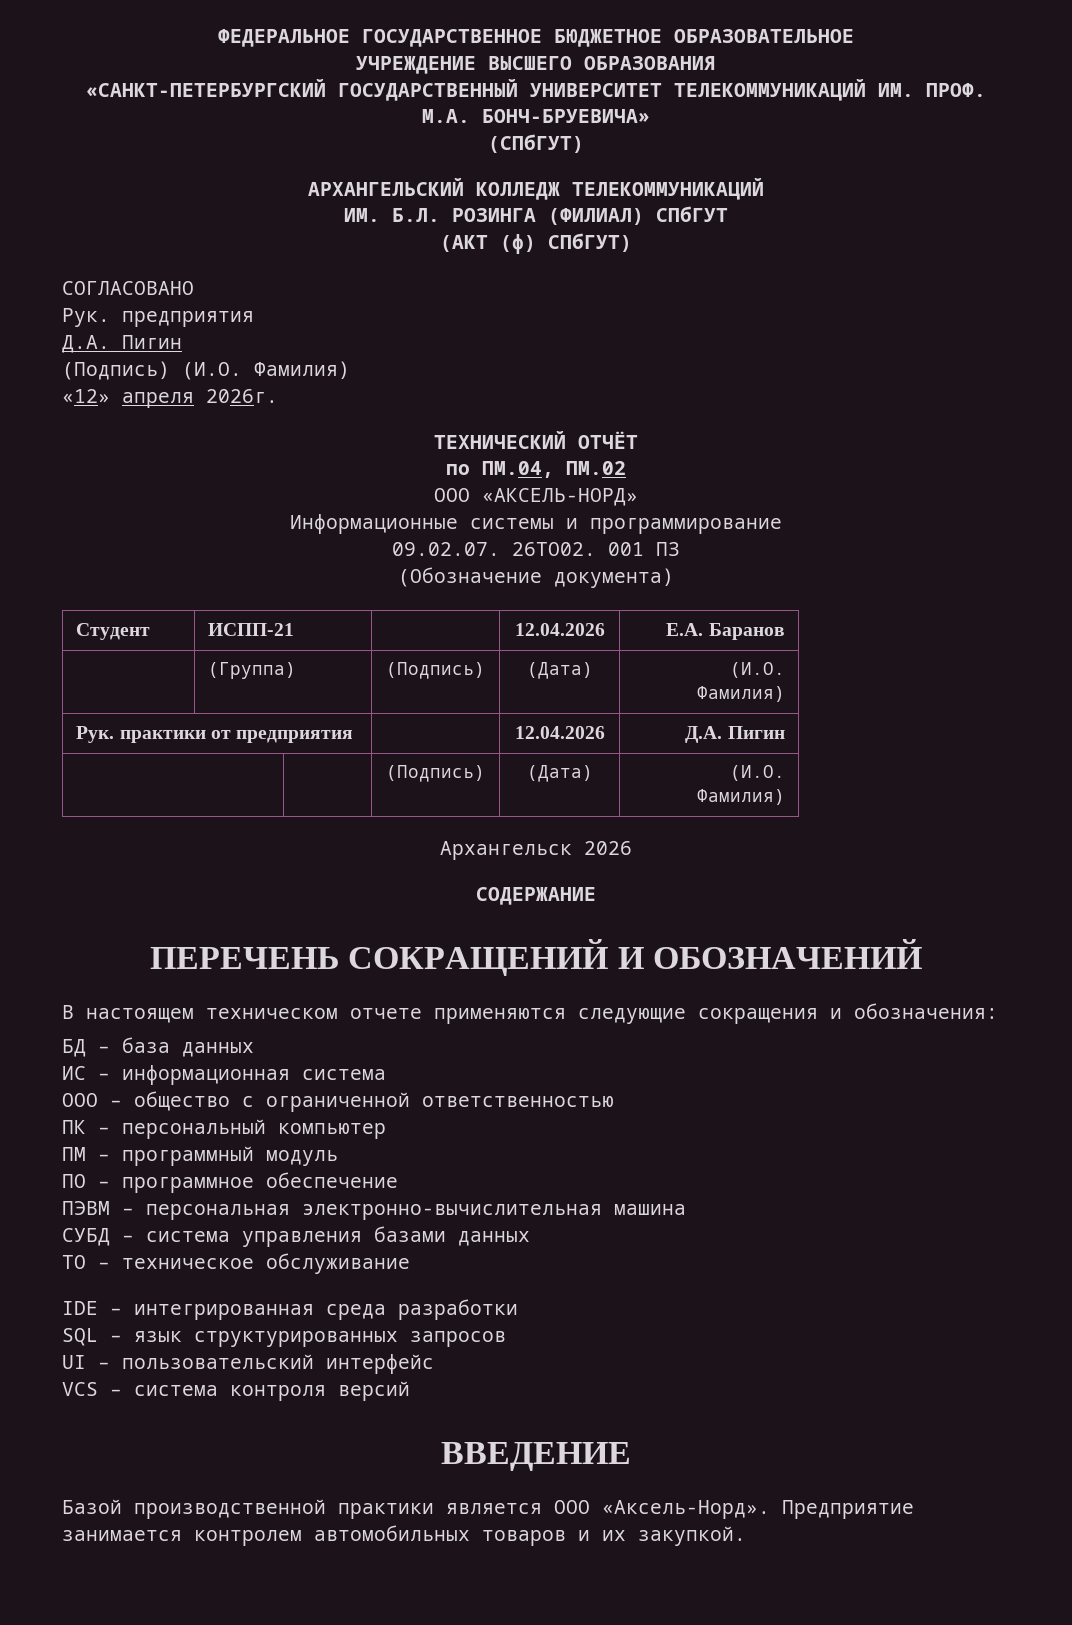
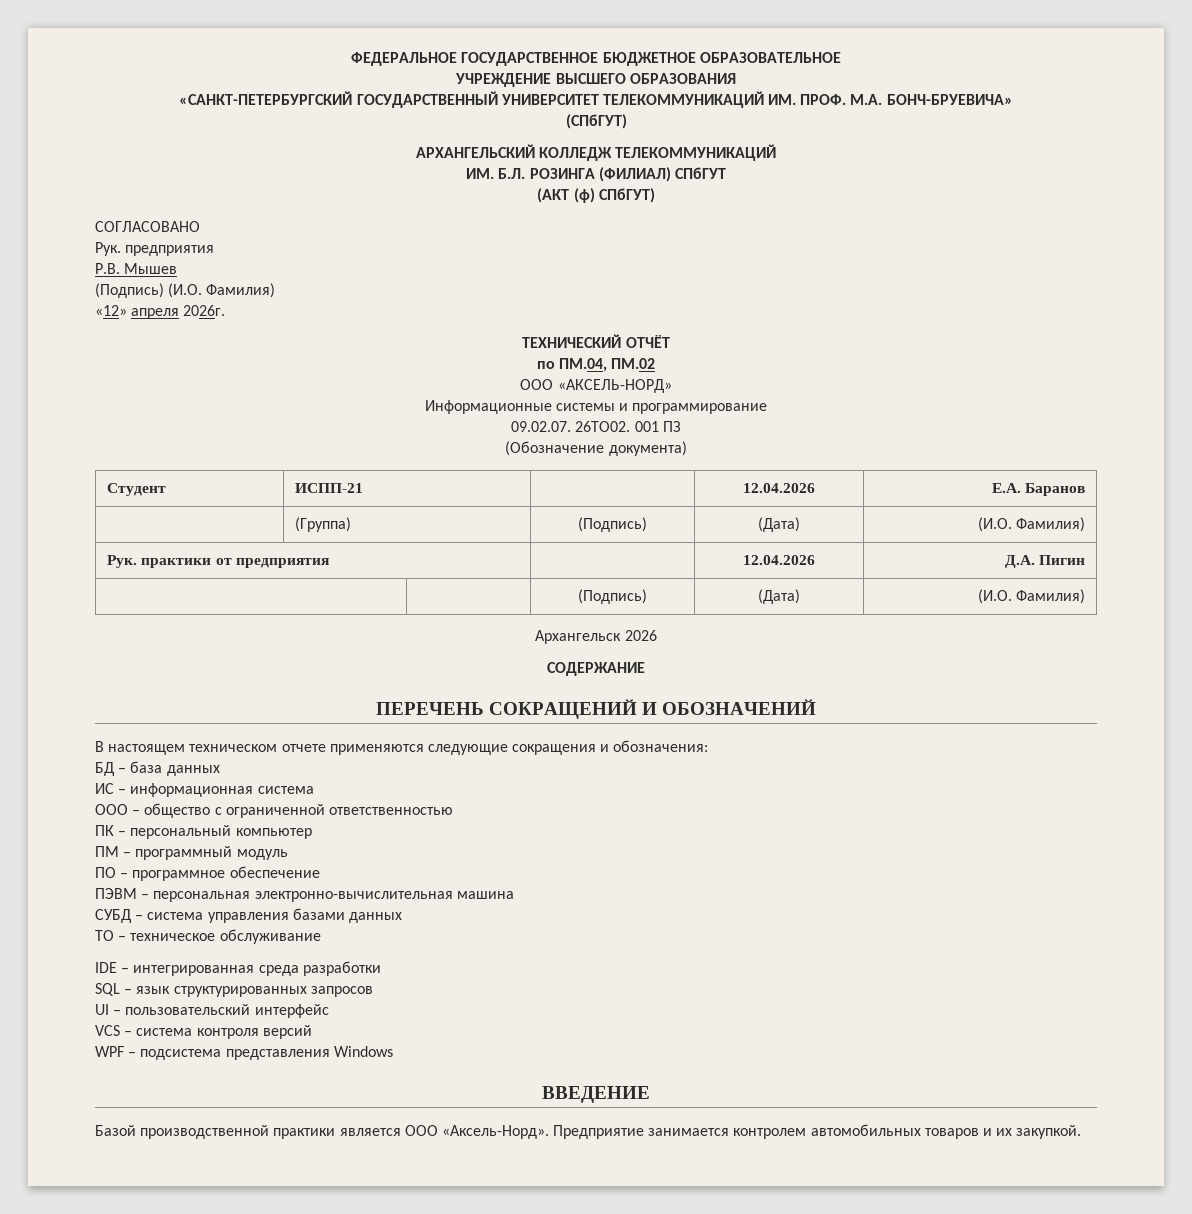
  Рук. предприятия
- Д.А. Пигин
+ Р.В. Мышев
+ WPF – подсистема представления Windows

